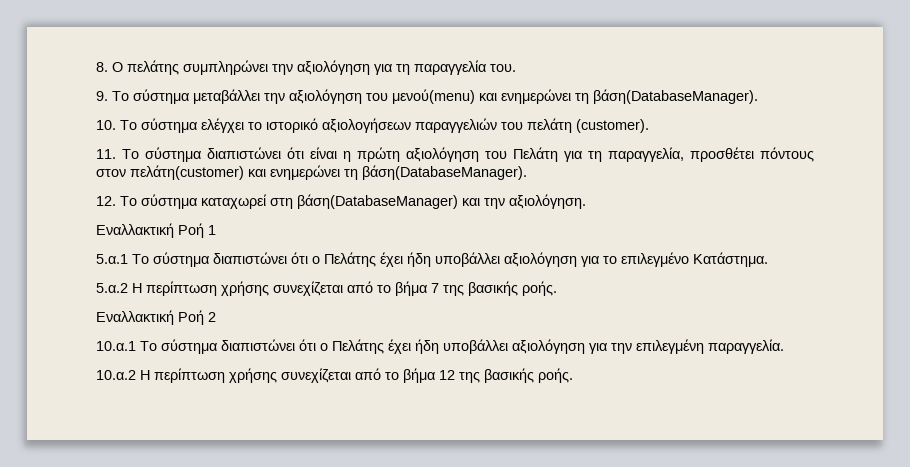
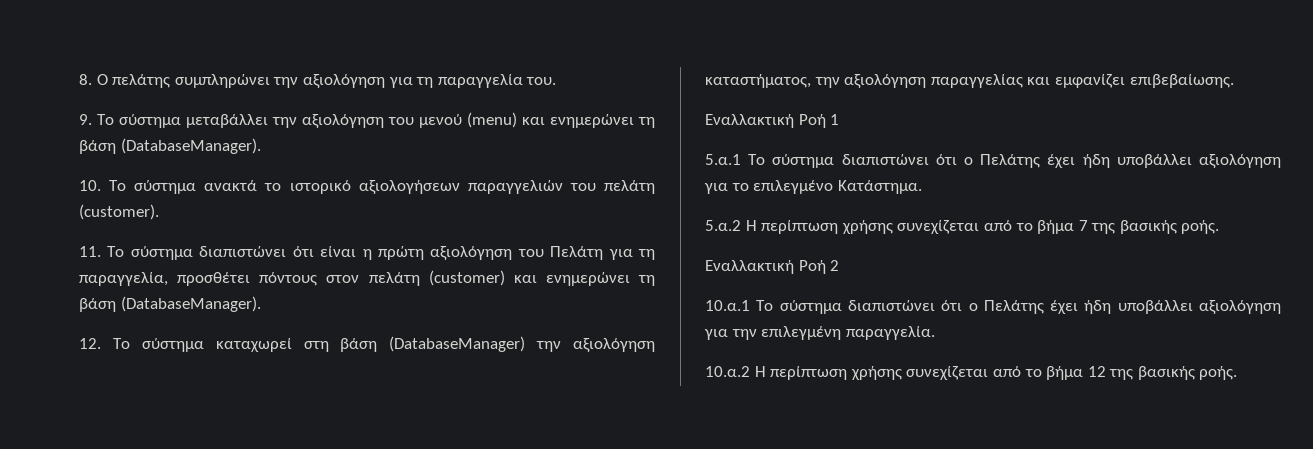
- 9. Το σύστημα μεταβάλλει την αξιολόγηση του μενού(menu) και ενημερώνει τη βάση(DatabaseManager).
+ 9. Το σύστημα μεταβάλλει την αξιολόγηση του μενού (menu) και ενημερώνει τη βάση (DatabaseManager).
- 10. Το σύστημα ελέγχει το ιστορικό αξιολογήσεων παραγγελιών του πελάτη (customer).
+ 10. Το σύστημα ανακτά το ιστορικό αξιολογήσεων παραγγελιών του πελάτη (customer).
- 11. Το σύστημα διαπιστώνει ότι είναι η πρώτη αξιολόγηση του Πελάτη για τη παραγγελία, προσθέτει πόντους στον πελάτη(customer) και ενημερώνει τη βάση(DatabaseManager).
+ 11. Το σύστημα διαπιστώνει ότι είναι η πρώτη αξιολόγηση του Πελάτη για τη παραγγελία, προσθέτει πόντους στον πελάτη (customer) και ενημερώνει τη βάση (DatabaseManager).
- 12. Το σύστημα καταχωρεί στη βάση(DatabaseManager) και την αξιολόγηση.
+ 12. Το σύστημα καταχωρεί στη βάση (DatabaseManager) την αξιολόγηση καταστήματος, την αξιολόγηση παραγγελίας και εμφανίζει επιβεβαίωσης.

